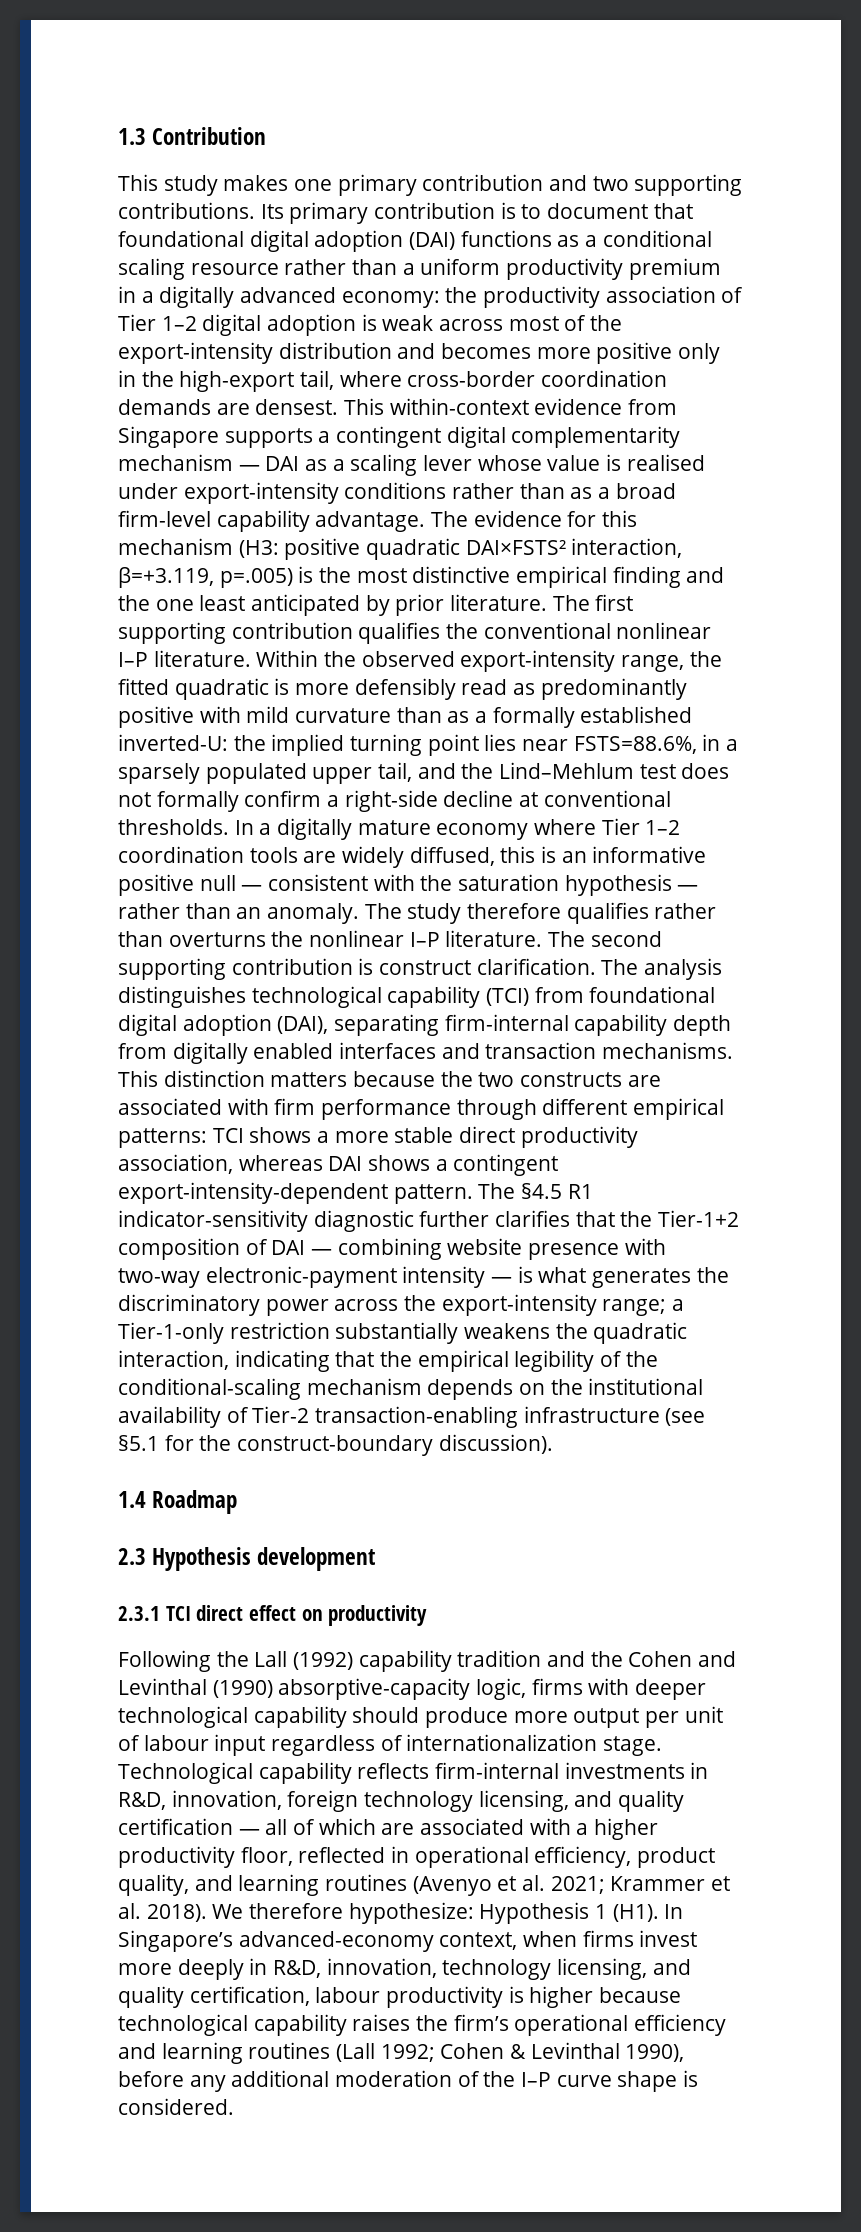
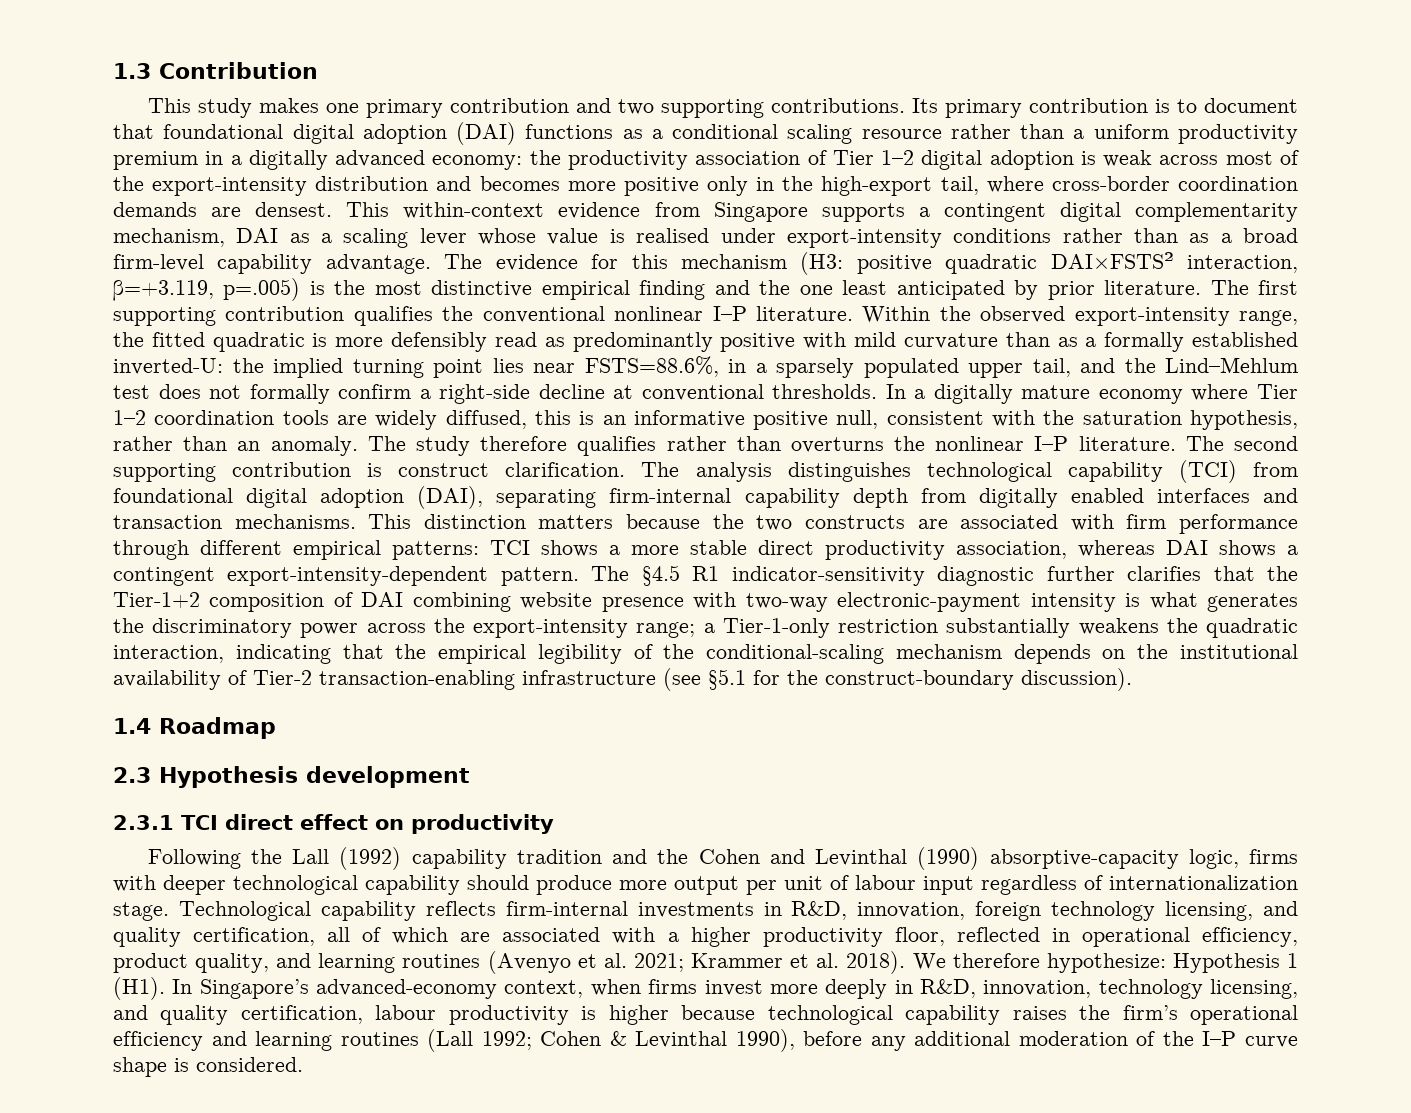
- This within-context evidence from Singapore supports a contingent digital complementarity mechanism — DAI as a scaling lever whose value is realised under export-intensity conditions rather than as a broad firm-level capability advantage.
+ This within-context evidence from Singapore supports a contingent digital complementarity mechanism, DAI as a scaling lever whose value is realised under export-intensity conditions rather than as a broad firm-level capability advantage.
- In a digitally mature economy where Tier 1–2 coordination tools are widely diffused, this is an informative positive null — consistent with the saturation hypothesis — rather than an anomaly.
+ In a digitally mature economy where Tier 1–2 coordination tools are widely diffused, this is an informative positive null, consistent with the saturation hypothesis, rather than an anomaly.
- The §4.5 R1 indicator-sensitivity diagnostic further clarifies that the Tier-1+2 composition of DAI — combining website presence with two-way electronic-payment intensity — is what generates the discriminatory power across the export-intensity range;
+ The §4.5 R1 indicator-sensitivity diagnostic further clarifies that the Tier-1+2 composition of DAI combining website presence with two-way electronic-payment intensity is what generates the discriminatory power across the export-intensity range;
- Technological capability reflects firm-internal investments in R&D, innovation, foreign technology licensing, and quality certification — all of which are associated with a higher productivity floor, reflected in operational efficiency, product quality, and learning routines (Avenyo et al. 2021; Krammer et al. 2018).
+ Technological capability reflects firm-internal investments in R&D, innovation, foreign technology licensing, and quality certification, all of which are associated with a higher productivity floor, reflected in operational efficiency, product quality, and learning routines (Avenyo et al. 2021; Krammer et al. 2018).

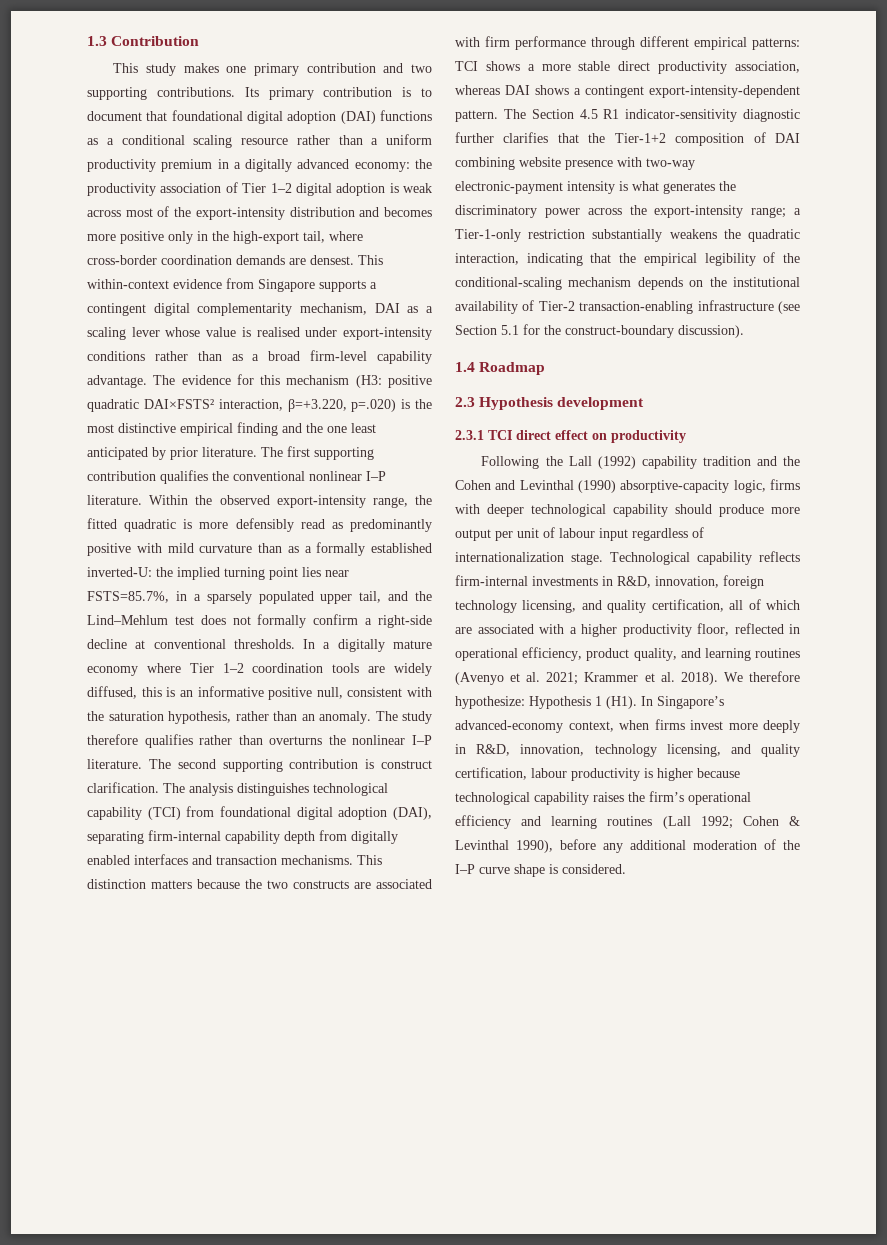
- The evidence for this mechanism (H3: positive quadratic DAI×FSTS² interaction, β=+3.119, p=.005) is the most distinctive empirical finding and the one least anticipated by prior literature.
+ The evidence for this mechanism (H3: positive quadratic DAI×FSTS² interaction, β=+3.220, p=.020) is the most distinctive empirical finding and the one least anticipated by prior literature.
- Within the observed export-intensity range, the fitted quadratic is more defensibly read as predominantly positive with mild curvature than as a formally established inverted-U: the implied turning point lies near FSTS=88.6%, in a sparsely populated upper tail, and the Lind–Mehlum test does not formally confirm a right-side decline at conventional thresholds.
+ Within the observed export-intensity range, the fitted quadratic is more defensibly read as predominantly positive with mild curvature than as a formally established inverted-U: the implied turning point lies near FSTS=85.7%, in a sparsely populated upper tail, and the Lind–Mehlum test does not formally confirm a right-side decline at conventional thresholds.
- The §4.5 R1 indicator-sensitivity diagnostic further clarifies that the Tier-1+2 composition of DAI combining website presence with two-way electronic-payment intensity is what generates the discriminatory power across the export-intensity range; a Tier-1-only restriction substantially weakens the quadratic interaction, indicating that the empirical legibility of the conditional-scaling mechanism depends on the institutional availability of Tier-2 transaction-enabling infrastructure (see §5.1 for the construct-boundary discussion).
+ The Section 4.5 R1 indicator-sensitivity diagnostic further clarifies that the Tier-1+2 composition of DAI combining website presence with two-way electronic-payment intensity is what generates the discriminatory power across the export-intensity range; a Tier-1-only restriction substantially weakens the quadratic interaction, indicating that the empirical legibility of the conditional-scaling mechanism depends on the institutional availability of Tier-2 transaction-enabling infrastructure (see Section 5.1 for the construct-boundary discussion).

